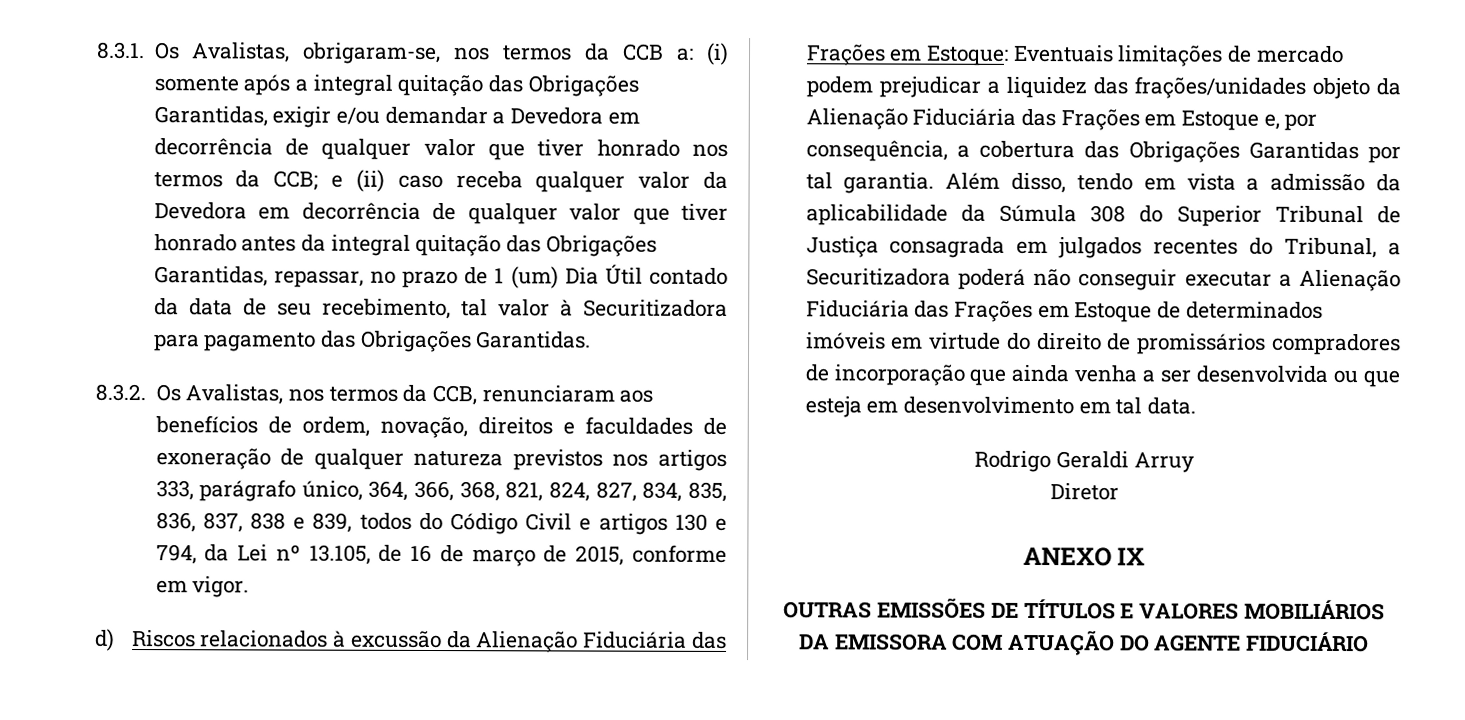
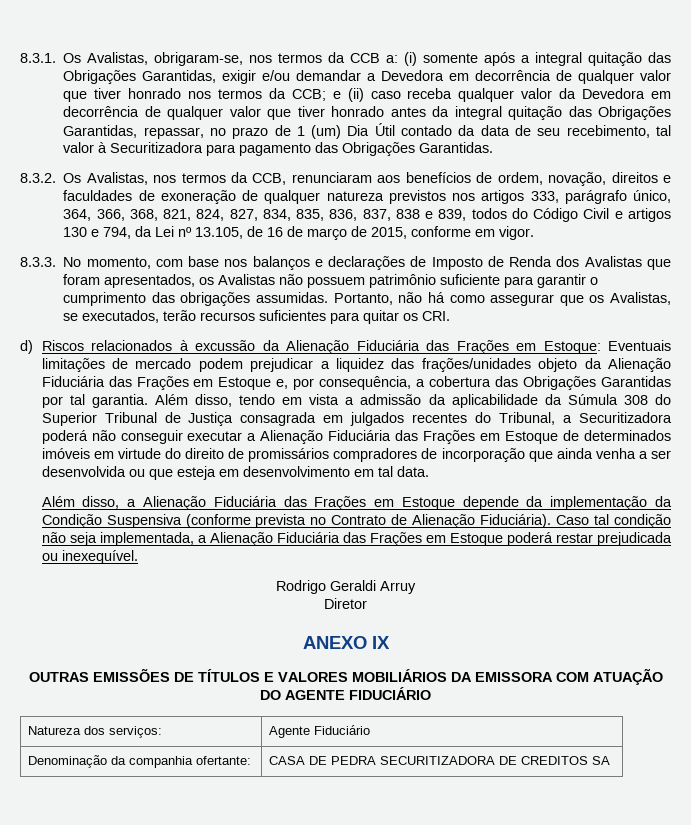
+ 8.3.3. No momento, com base nos balanços e declarações de Imposto de Renda dos Avalistas que foram apresentados, os Avalistas não possuem patrimônio suficiente para garantir o cumprimento das obrigações assumidas. Portanto, não há como assegurar que os Avalistas, se executados, terão recursos suficientes para quitar os CRI.
+ Além disso, a Alienação Fiduciária das Frações em Estoque depende da implementação da Condição Suspensiva (conforme prevista no Contrato de Alienação Fiduciária). Caso tal condição não seja implementada, a Alienação Fiduciária das Frações em Estoque poderá restar prejudicada ou inexequível.
+ Natureza dos serviços: | Agente Fiduciário
+ Denominação da companhia ofertante: | CASA DE PEDRA SECURITIZADORA DE CREDITOS SA

